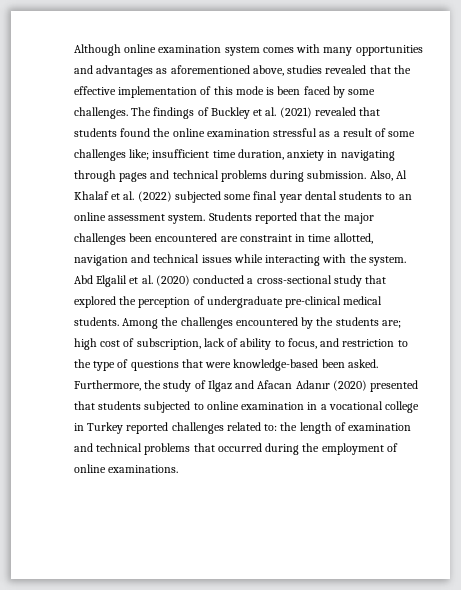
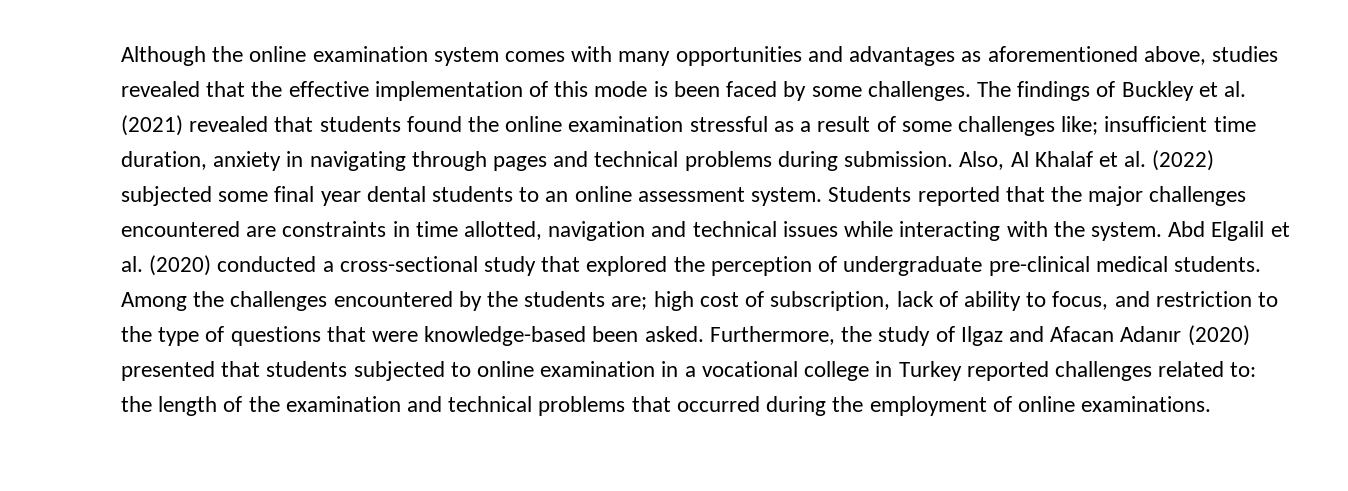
- Although online examination system comes with many opportunities and advantages as aforementioned above, studies revealed that the effective implementation of this mode is been faced by some challenges.
+ Although the online examination system comes with many opportunities and advantages as aforementioned above, studies revealed that the effective implementation of this mode is been faced by some challenges.
- Students reported that the major challenges been encountered are constraint in time allotted, navigation and technical issues while interacting with the system.
+ Students reported that the major challenges encountered are constraints in time allotted, navigation and technical issues while interacting with the system.
- Furthermore, the study of Ilgaz and Afacan Adanır (2020) presented that students subjected to online examination in a vocational college in Turkey reported challenges related to: the length of examination and technical problems that occurred during the employment of online examinations.
+ Furthermore, the study of Ilgaz and Afacan Adanır (2020) presented that students subjected to online examination in a vocational college in Turkey reported challenges related to: the length of the examination and technical problems that occurred during the employment of online examinations.

